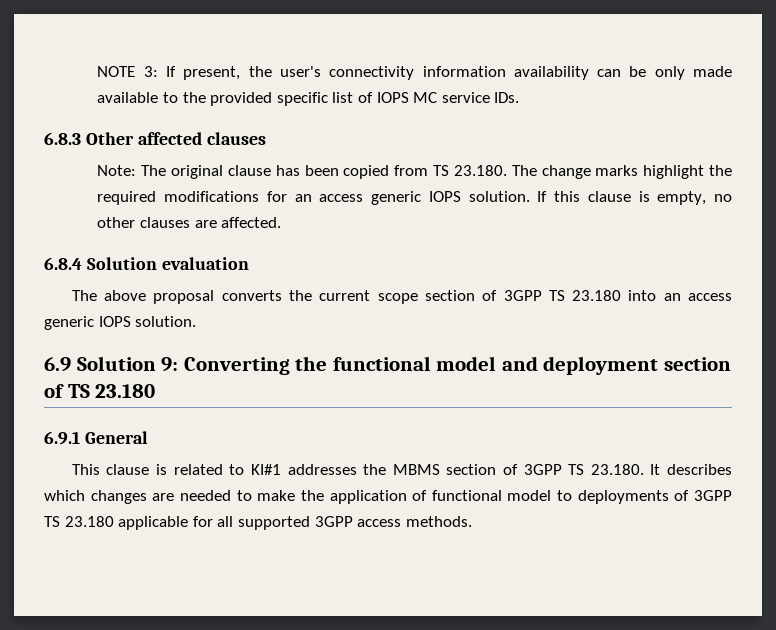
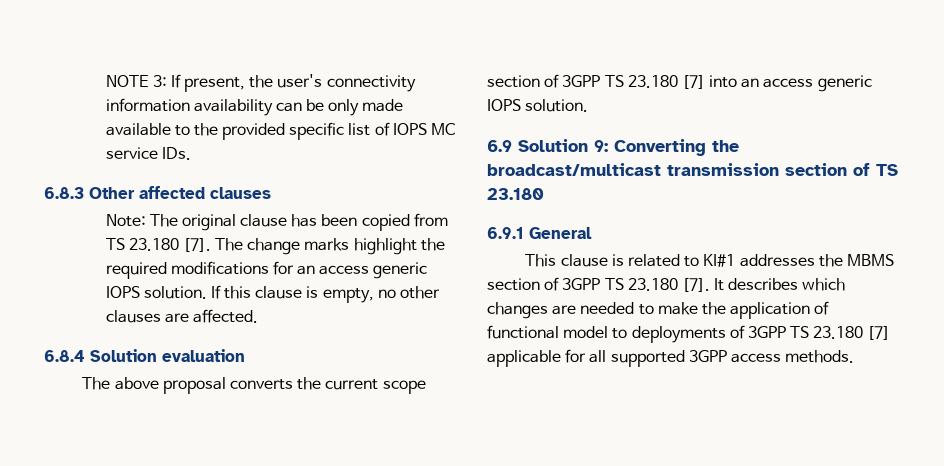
- Note: The original clause has been copied from TS 23.180. The change marks highlight the required modifications for an access generic IOPS solution.
+ Note: The original clause has been copied from TS 23.180 [7]. The change marks highlight the required modifications for an access generic IOPS solution.
- The above proposal converts the current scope section of 3GPP TS 23.180 into an access generic IOPS solution.
+ The above proposal converts the current scope section of 3GPP TS 23.180 [7] into an access generic IOPS solution.
- 6.9 Solution 9: Converting the functional model and deployment section of TS 23.180
+ 6.9 Solution 9: Converting the broadcast/multicast transmission section of TS 23.180
- This clause is related to KI#1 addresses the MBMS section of 3GPP TS 23.180. It describes which changes are needed to make the application of functional model to deployments of 3GPP TS 23.180 applicable for all supported 3GPP access methods.
+ This clause is related to KI#1 addresses the MBMS section of 3GPP TS 23.180 [7]. It describes which changes are needed to make the application of functional model to deployments of 3GPP TS 23.180 [7] applicable for all supported 3GPP access methods.

